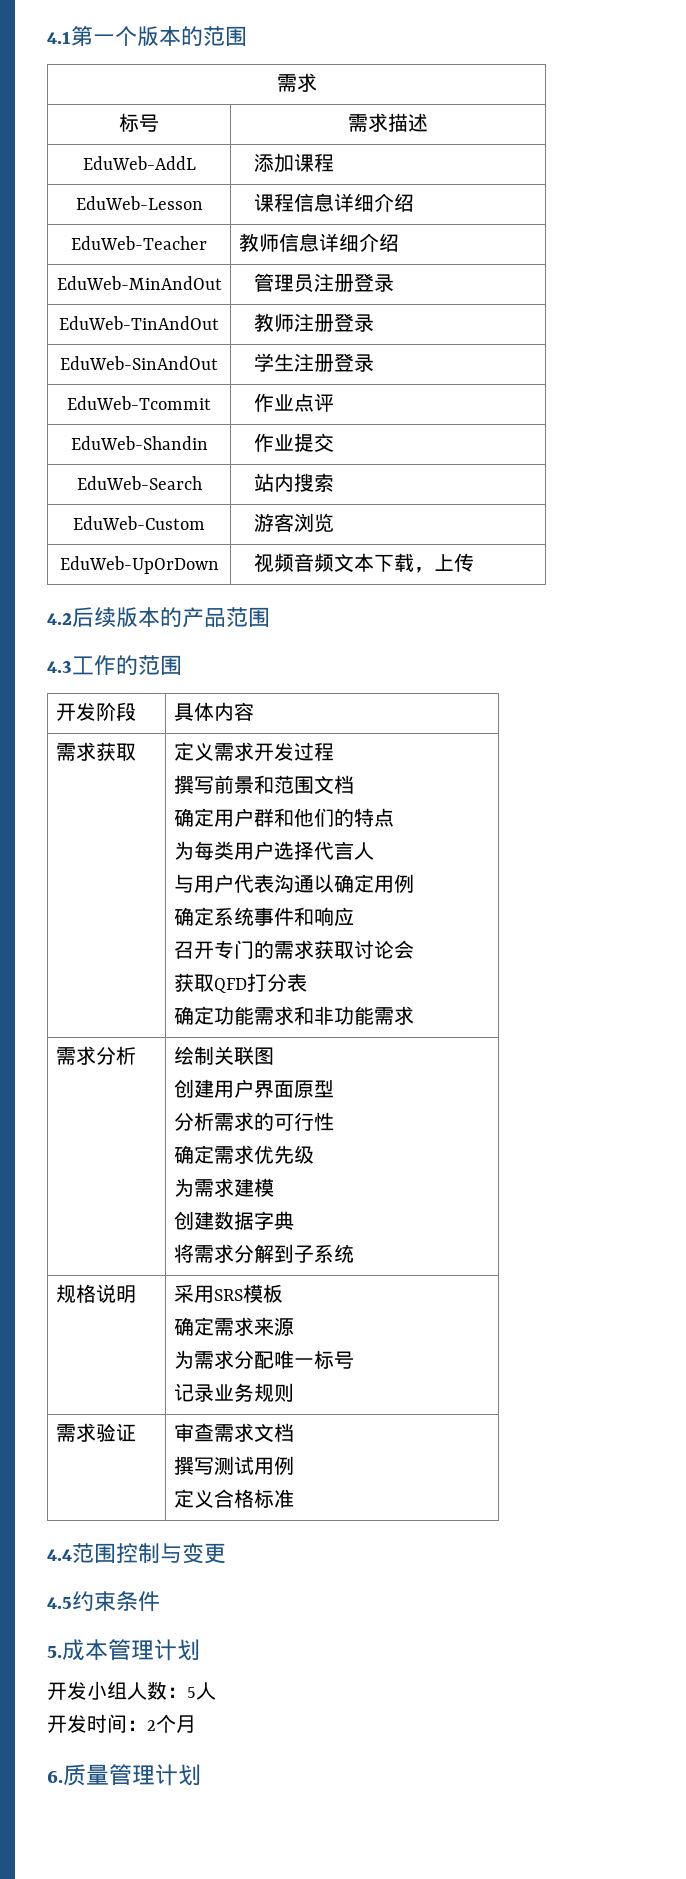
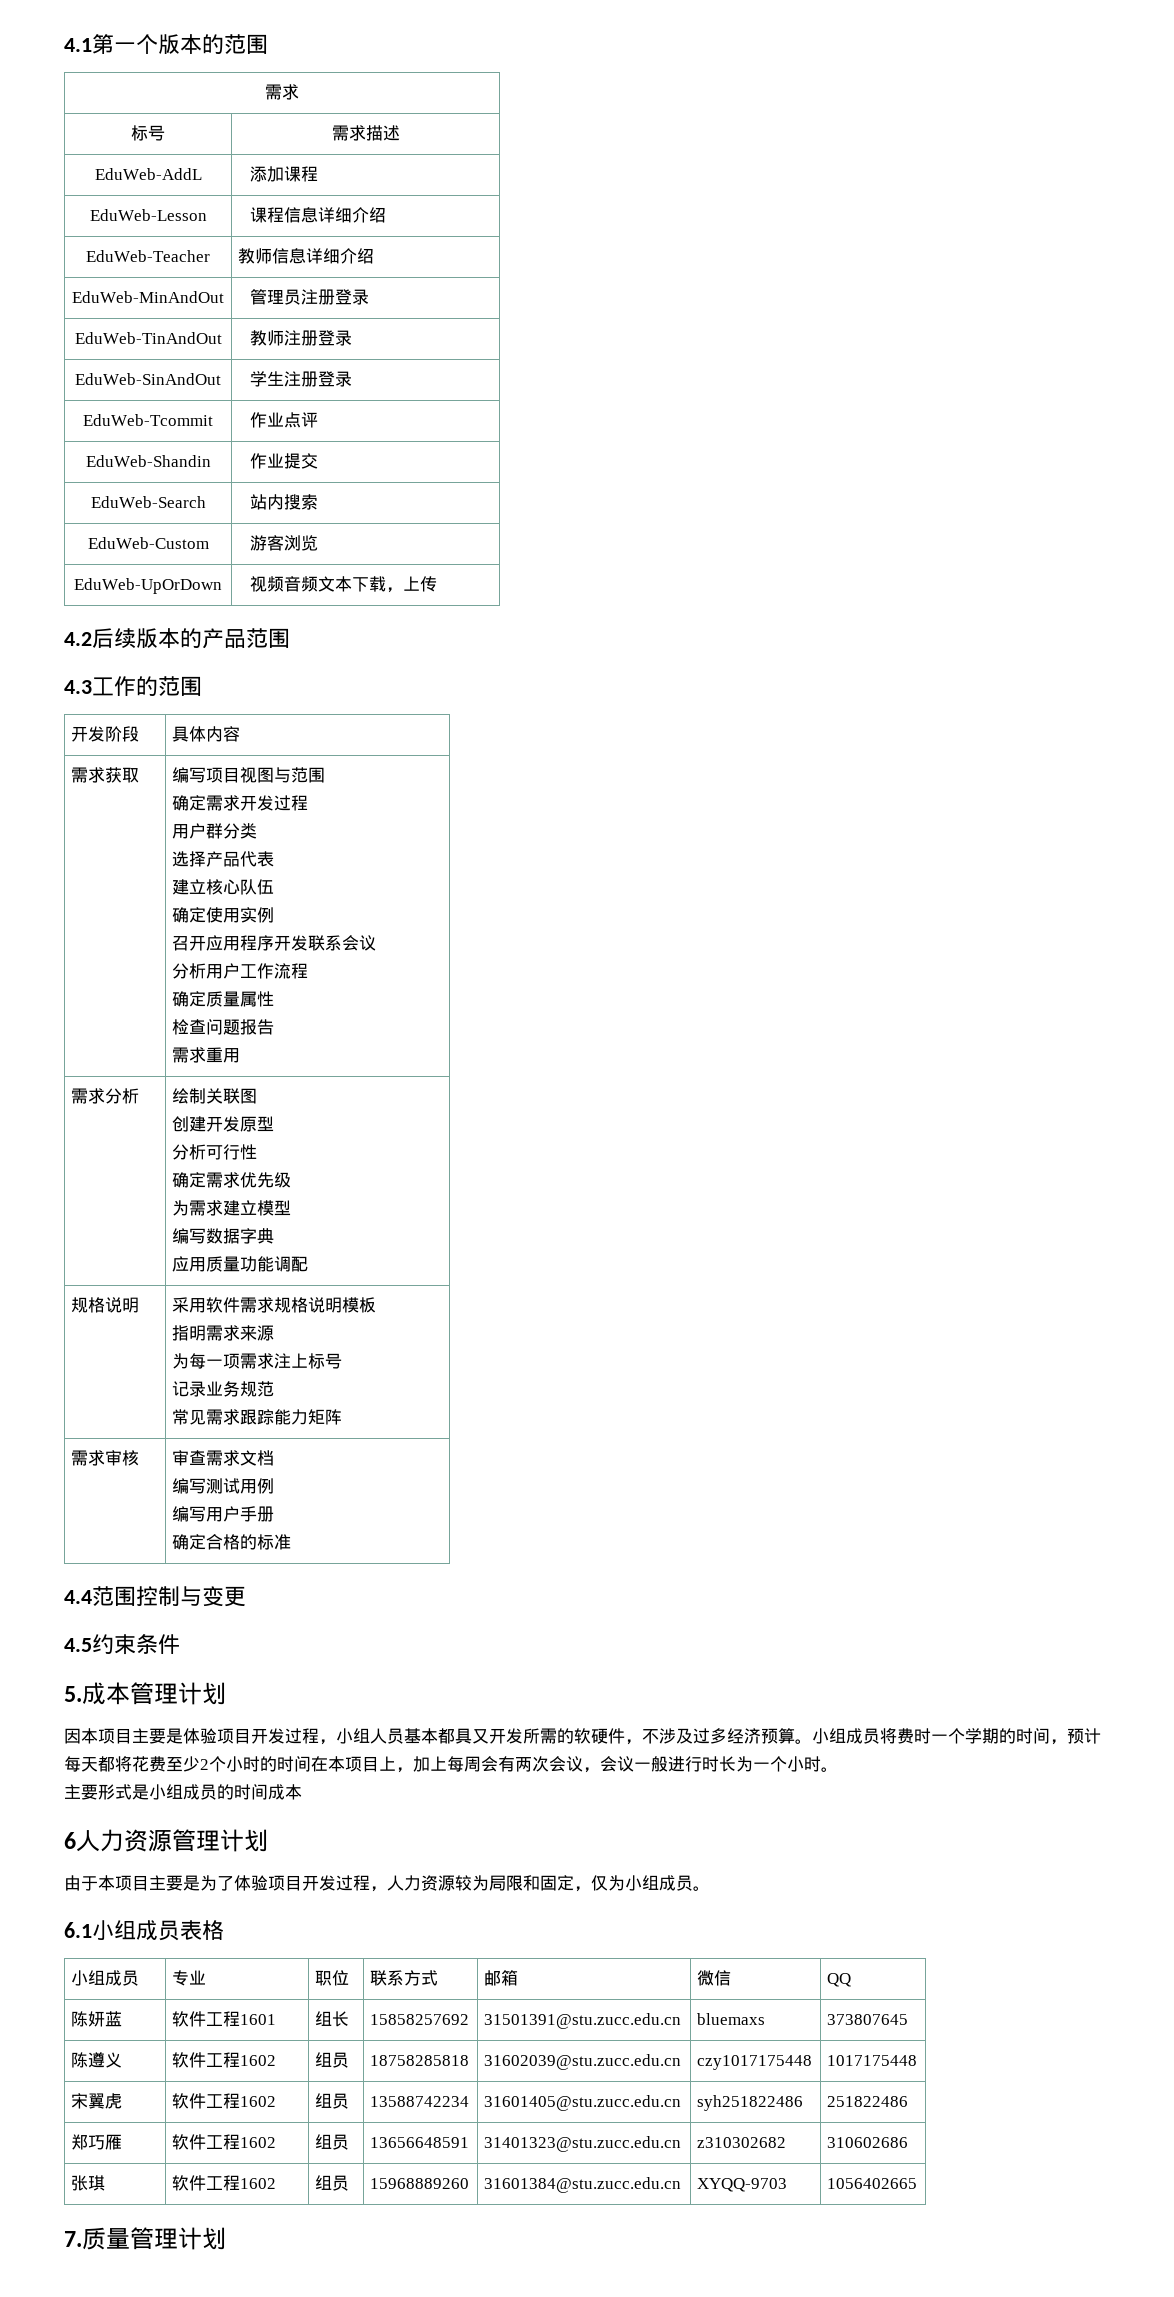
- 定义需求开发过程
- 撰写前景和范围文档
- 确定用户群和他们的特点
- 为每类用户选择代言人
- 与用户代表沟通以确定用例
- 确定系统事件和响应
- 召开专门的需求获取讨论会
- 获取QFD打分表
- 确定功能需求和非功能需求
+ 编写项目视图与范围
+ 确定需求开发过程
+ 用户群分类
+ 选择产品代表
+ 建立核心队伍
+ 确定使用实例
+ 召开应用程序开发联系会议
+ 分析用户工作流程
+ 确定质量属性
+ 检查问题报告
+ 需求重用
  需求分析 | 绘制关联图
- 创建用户界面原型
- 分析需求的可行性
+ 创建开发原型
+ 分析可行性
  确定需求优先级
- 为需求建模
- 创建数据字典
- 将需求分解到子系统
+ 为需求建立模型
+ 编写数据字典
+ 应用质量功能调配
- 规格说明 | 采用SRS模板
- 确定需求来源
- 为需求分配唯一标号
- 记录业务规则
- 需求验证 | 审查需求文档
- 撰写测试用例
- 定义合格标准
+ 规格说明 | 采用软件需求规格说明模板
+ 指明需求来源
+ 为每一项需求注上标号
+ 记录业务规范
+ 常见需求跟踪能力矩阵
+ 需求审核 | 审查需求文档
+ 编写测试用例
+ 编写用户手册
+ 确定合格的标准
- 开发小组人数：5人
- 开发时间：2个月
- 6.质量管理计划
+ 因本项目主要是体验项目开发过程，小组人员基本都具又开发所需的软硬件，不涉及过多经济预算。小组成员将费时一个学期的时间，预计每天都将花费至少2个小时的时间在本项目上，加上每周会有两次会议，会议一般进行时长为一个小时。
+ 主要形式是小组成员的时间成本
+ 6人力资源管理计划
+ 由于本项目主要是为了体验项目开发过程，人力资源较为局限和固定，仅为小组成员。
+ 6.1小组成员表格
+ 小组成员 | 专业 | 职位 | 联系方式 | 邮箱 | 微信 | QQ
+ 陈妍蓝 | 软件工程1601 | 组长 | 15858257692 | 31501391@stu.zucc.edu.cn | bluemaxs | 373807645
+ 陈遵义 | 软件工程1602 | 组员 | 18758285818 | 31602039@stu.zucc.edu.cn | czy1017175448 | 1017175448
+ 宋翼虎 | 软件工程1602 | 组员 | 13588742234 | 31601405@stu.zucc.edu.cn | syh251822486 | 251822486
+ 郑巧雁 | 软件工程1602 | 组员 | 13656648591 | 31401323@stu.zucc.edu.cn | z310302682 | 310602686
+ 张琪 | 软件工程1602 | 组员 | 15968889260 | 31601384@stu.zucc.edu.cn | XYQQ-9703 | 1056402665
+ 7.质量管理计划

